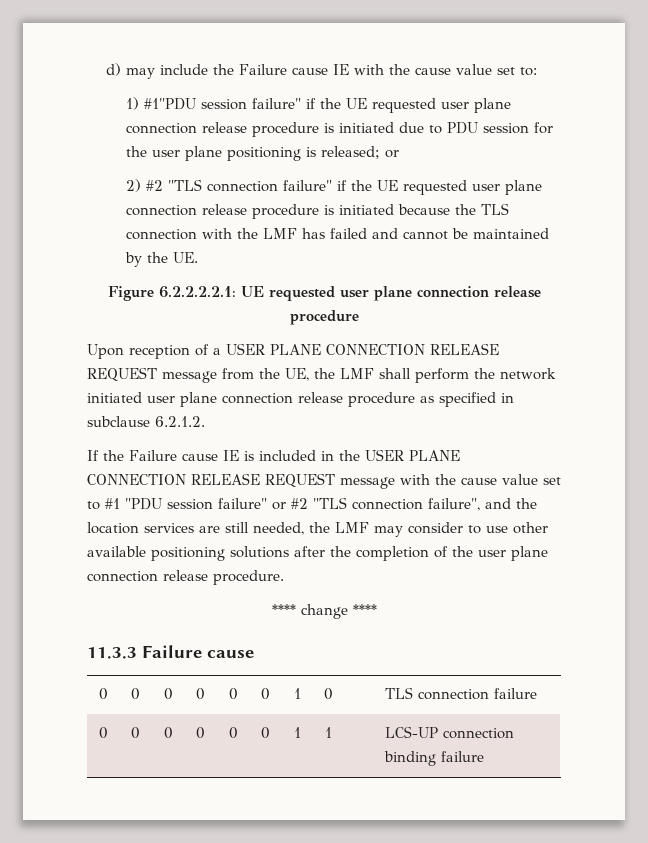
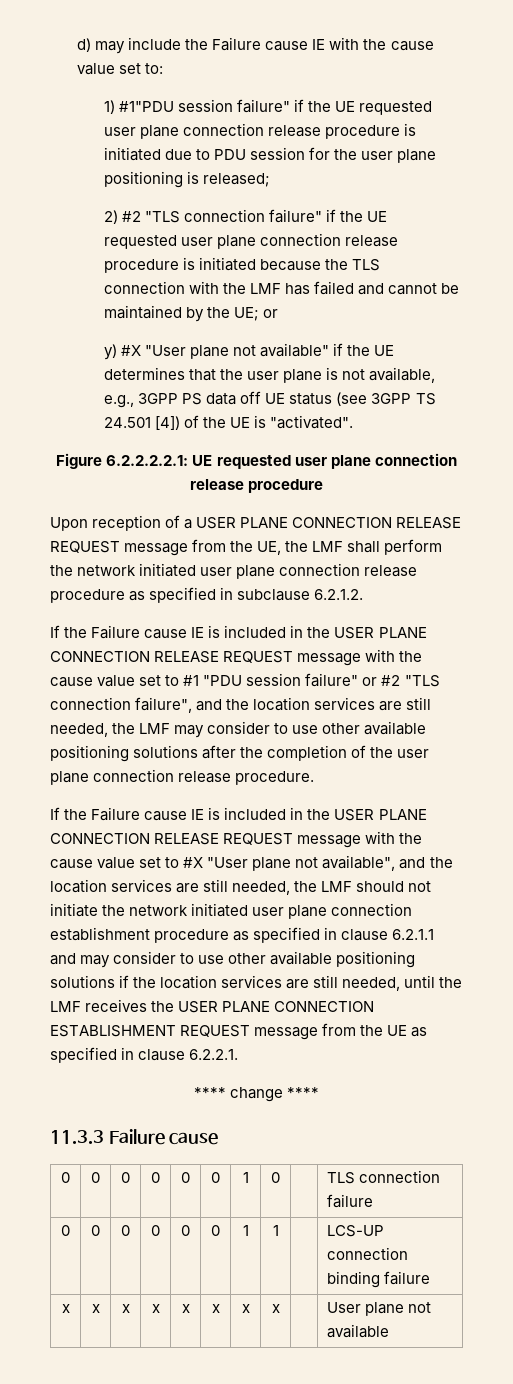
- 1) #1"PDU session failure" if the UE requested user plane connection release procedure is initiated due to PDU session for the user plane positioning is released; or
+ 1) #1"PDU session failure" if the UE requested user plane connection release procedure is initiated due to PDU session for the user plane positioning is released;
- 2) #2 "TLS connection failure" if the UE requested user plane connection release procedure is initiated because the TLS connection with the LMF has failed and cannot be maintained by the UE.
+ 2) #2 "TLS connection failure" if the UE requested user plane connection release procedure is initiated because the TLS connection with the LMF has failed and cannot be maintained by the UE; or
+ y) #X "User plane not available" if the UE determines that the user plane is not available, e.g., 3GPP PS data off UE status (see 3GPP TS 24.501 [4]) of the UE is "activated".
+ If the Failure cause IE is included in the USER PLANE CONNECTION RELEASE REQUEST message with the cause value set to #X "User plane not available", and the location services are still needed, the LMF should not initiate the network initiated user plane connection establishment procedure as specified in clause 6.2.1.1 and may consider to use other available positioning solutions if the location services are still needed, until the LMF receives the USER PLANE CONNECTION ESTABLISHMENT REQUEST message from the UE as specified in clause 6.2.2.1.
+ x | x | x | x | x | x | x | x | | User plane not available

